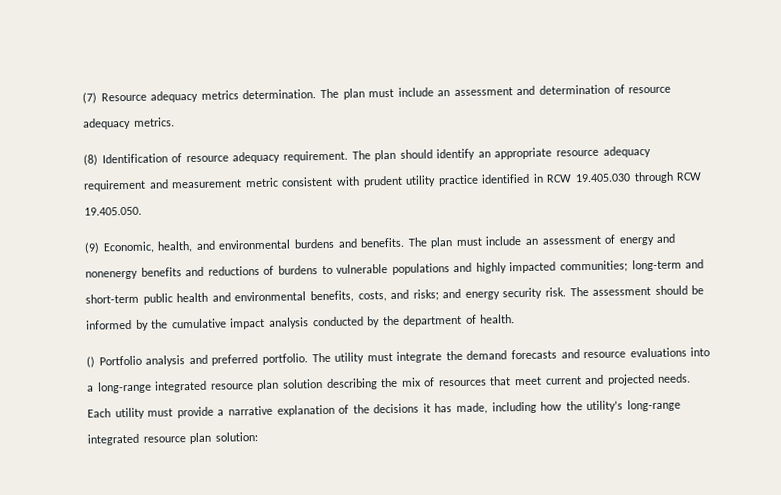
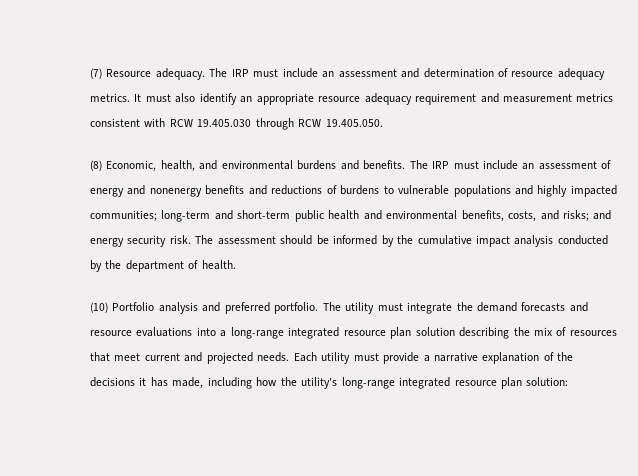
- (7) Resource adequacy metrics determination. The plan must include an assessment and determination of resource adequacy metrics.
- (8) Identification of resource adequacy requirement. The plan should identify an appropriate resource adequacy requirement and measurement metric consistent with prudent utility practice identified in RCW 19.405.030 through RCW 19.405.050.
+ (7) Resource adequacy. The IRP must include an assessment and determination of resource adequacy metrics. It must also identify an appropriate resource adequacy requirement and measurement metrics consistent with RCW 19.405.030 through RCW 19.405.050.
- (9) Economic, health, and environmental burdens and benefits.
+ (8) Economic, health, and environmental burdens and benefits.
- The plan must include an assessment of energy and nonenergy benefits and reductions of burdens to vulnerable populations and highly impacted communities; long-term and short-term public health and environmental benefits, costs, and risks; and energy security risk.
+ The IRP must include an assessment of energy and nonenergy benefits and reductions of burdens to vulnerable populations and highly impacted communities; long-term and short-term public health and environmental benefits, costs, and risks; and energy security risk.
- () Portfolio analysis and preferred portfolio.
+ (10) Portfolio analysis and preferred portfolio.

